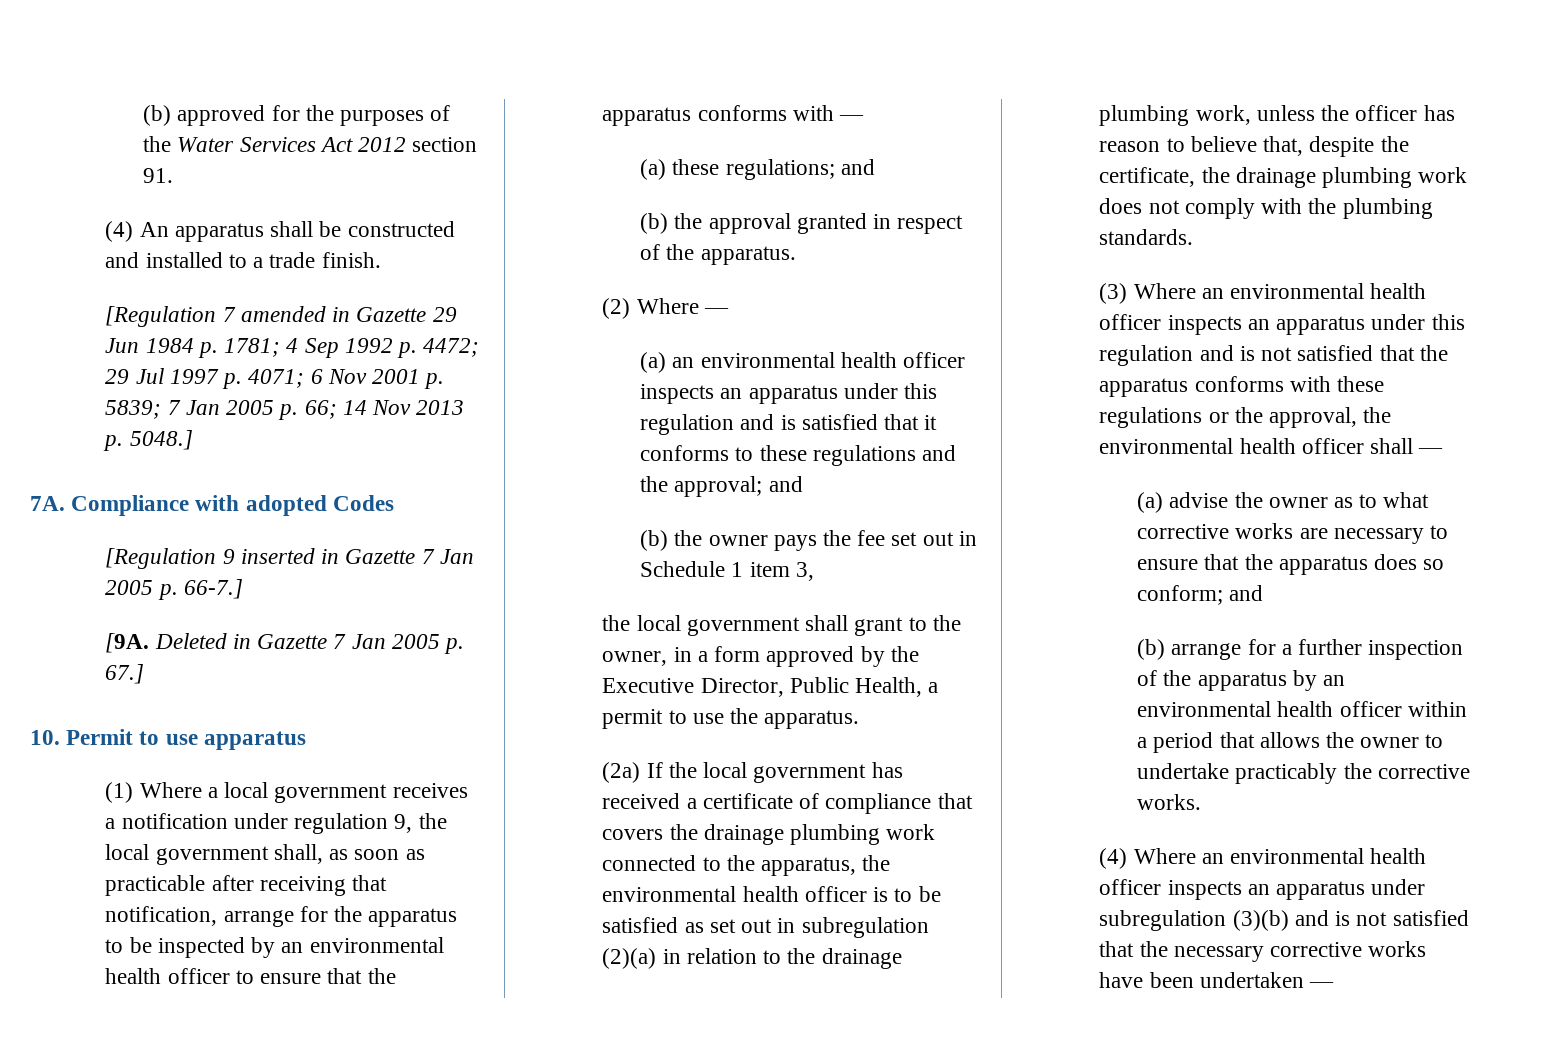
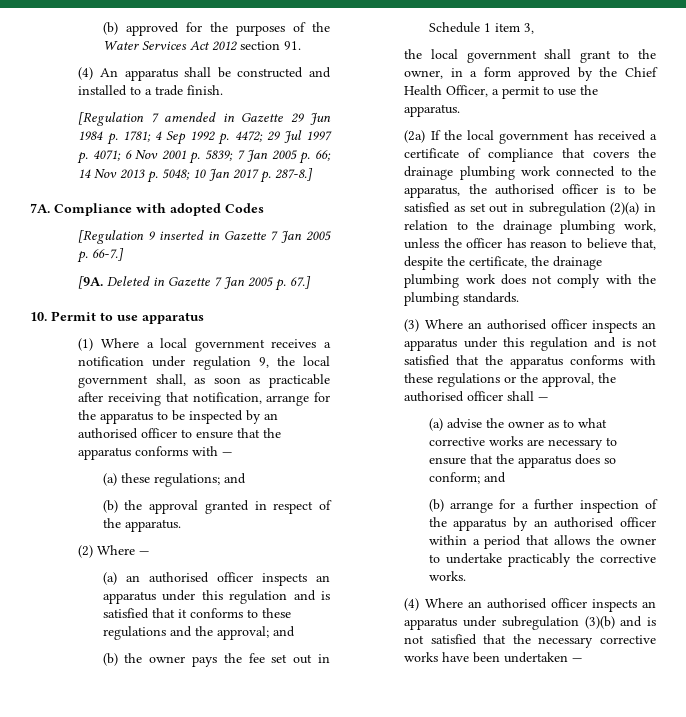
- [Regulation 7 amended in Gazette 29 Jun 1984 p. 1781; 4 Sep 1992 p. 4472; 29 Jul 1997 p. 4071; 6 Nov 2001 p. 5839; 7 Jan 2005 p. 66; 14 Nov 2013 p. 5048.]
+ [Regulation 7 amended in Gazette 29 Jun 1984 p. 1781; 4 Sep 1992 p. 4472; 29 Jul 1997 p. 4071; 6 Nov 2001 p. 5839; 7 Jan 2005 p. 66; 14 Nov 2013 p. 5048; 10 Jan 2017 p. 287-8.]
- (1) Where a local government receives a notification under regulation 9, the local government shall, as soon as practicable after receiving that notification, arrange for the apparatus to be inspected by an environmental health officer to ensure that the apparatus conforms with —
+ (1) Where a local government receives a notification under regulation 9, the local government shall, as soon as practicable after receiving that notification, arrange for the apparatus to be inspected by an authorised officer to ensure that the apparatus conforms with —
- (a) an environmental health officer inspects an apparatus under this regulation and is satisfied that it conforms to these regulations and the approval; and
+ (a) an authorised officer inspects an apparatus under this regulation and is satisfied that it conforms to these regulations and the approval; and
- the local government shall grant to the owner, in a form approved by the Executive Director, Public Health, a permit to use the apparatus.
+ the local government shall grant to the owner, in a form approved by the Chief Health Officer, a permit to use the apparatus.
- (2a) If the local government has received a certificate of compliance that covers the drainage plumbing work connected to the apparatus, the environmental health officer is to be satisfied as set out in subregulation (2)(a) in relation to the drainage plumbing work, unless the officer has reason to believe that, despite the certificate, the drainage plumbing work does not comply with the plumbing standards.
+ (2a) If the local government has received a certificate of compliance that covers the drainage plumbing work connected to the apparatus, the authorised officer is to be satisfied as set out in subregulation (2)(a) in relation to the drainage plumbing work, unless the officer has reason to believe that, despite the certificate, the drainage plumbing work does not comply with the plumbing standards.
- (3) Where an environmental health officer inspects an apparatus under this regulation and is not satisfied that the apparatus conforms with these regulations or the approval, the environmental health officer shall —
+ (3) Where an authorised officer inspects an apparatus under this regulation and is not satisfied that the apparatus conforms with these regulations or the approval, the authorised officer shall —
- (b) arrange for a further inspection of the apparatus by an environmental health officer within a period that allows the owner to undertake practicably the corrective works.
+ (b) arrange for a further inspection of the apparatus by an authorised officer within a period that allows the owner to undertake practicably the corrective works.
- (4) Where an environmental health officer inspects an apparatus under subregulation (3)(b) and is not satisfied that the necessary corrective works have been undertaken —
+ (4) Where an authorised officer inspects an apparatus under subregulation (3)(b) and is not satisfied that the necessary corrective works have been undertaken —

